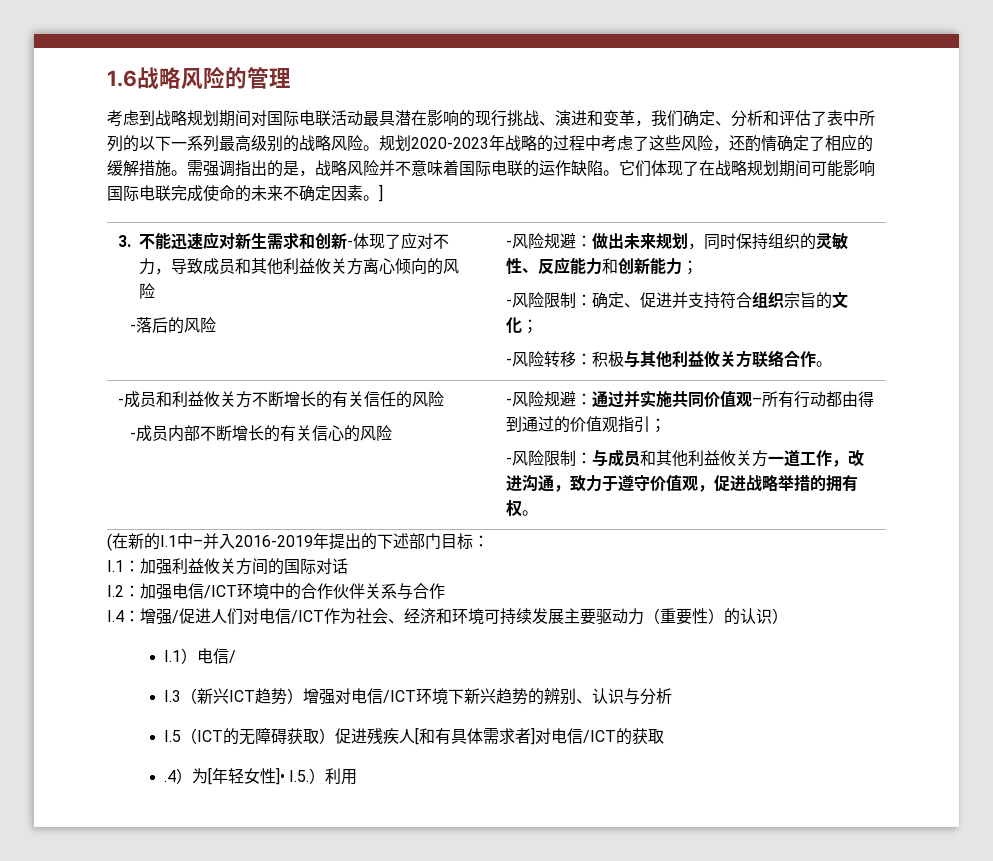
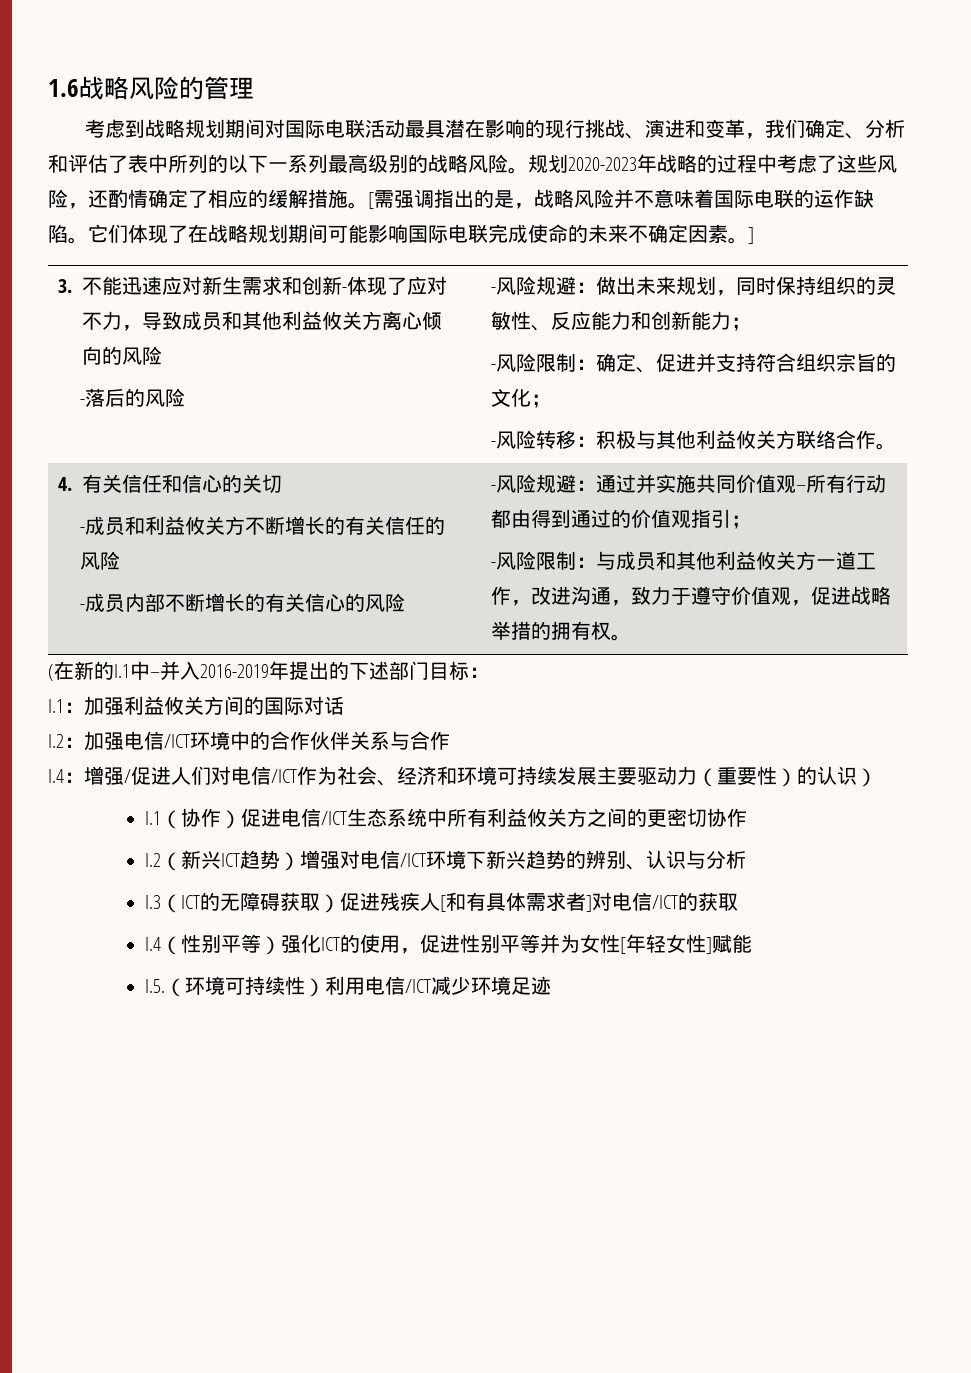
- 需强调指出的是，战略风险并不意味着国际电联的运作缺陷。
+ [需强调指出的是，战略风险并不意味着国际电联的运作缺陷。
+ 4.有关信任和信心的关切
- I.1）电信/
- I.3（新兴ICT趋势）增强对电信/ICT环境下新兴趋势的辨别、认识与分析
+ I.1（协作）促进电信/ICT生态系统中所有利益攸关方之间的更密切协作
+ I.2（新兴ICT趋势）增强对电信/ICT环境下新兴趋势的辨别、认识与分析
- I.5（ICT的无障碍获取）促进残疾人[和有具体需求者]对电信/ICT的获取
+ I.3（ICT的无障碍获取）促进残疾人[和有具体需求者]对电信/ICT的获取
- .4）为[年轻女性]• I.5.）利用
+ I.4（性别平等）强化ICT的使用，促进性别平等并为女性[年轻女性]赋能
+ I.5.（环境可持续性）利用电信/ICT减少环境足迹

